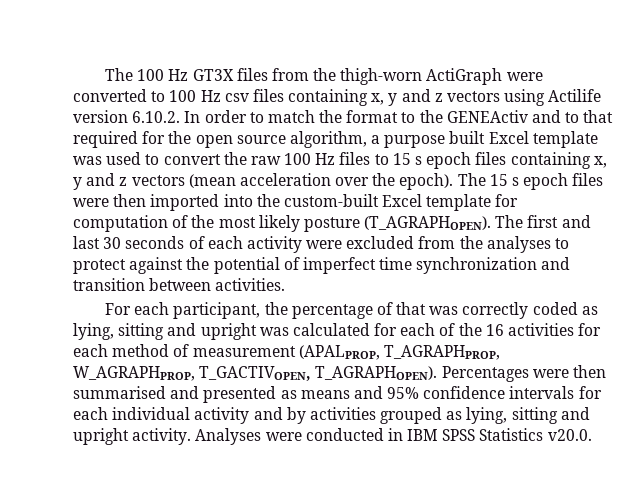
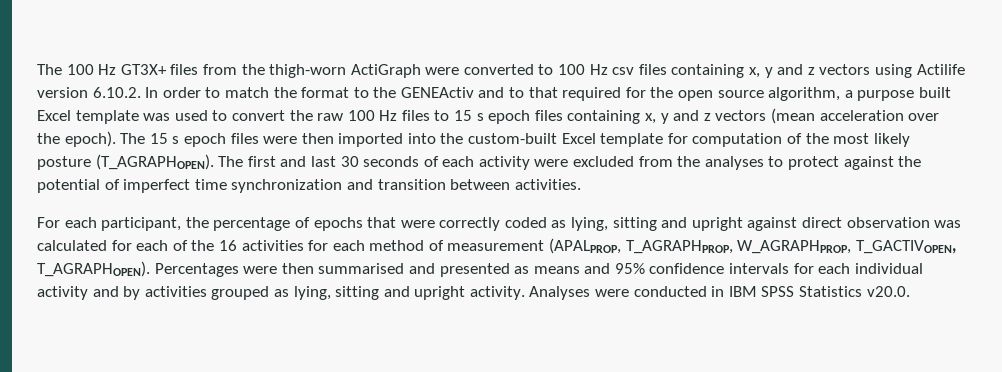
- The 100 Hz GT3X files from the thigh-worn ActiGraph were converted to 100 Hz csv files containing x, y and z vectors using Actilife version 6.10.2. In order to match the format to the GENEActiv and to that required for the open source algorithm, a purpose built Excel template was used to convert the raw 100 Hz files to 15 s epoch files containing x, y and z vectors (mean acceleration over the epoch).
+ The 100 Hz GT3X+ files from the thigh-worn ActiGraph were converted to 100 Hz csv files containing x, y and z vectors using Actilife version 6.10.2. In order to match the format to the GENEActiv and to that required for the open source algorithm, a purpose built Excel template was used to convert the raw 100 Hz files to 15 s epoch files containing x, y and z vectors (mean acceleration over the epoch).
- For each participant, the percentage of that was correctly coded as lying, sitting and upright was calculated for each of the 16 activities for each method of measurement (APALPROP, T_AGRAPHPROP, W_AGRAPHPROP, T_GACTIVOPEN, T_AGRAPHOPEN).
+ For each participant, the percentage of epochs that were correctly coded as lying, sitting and upright against direct observation was calculated for each of the 16 activities for each method of measurement (APALPROP, T_AGRAPHPROP, W_AGRAPHPROP, T_GACTIVOPEN, T_AGRAPHOPEN).

